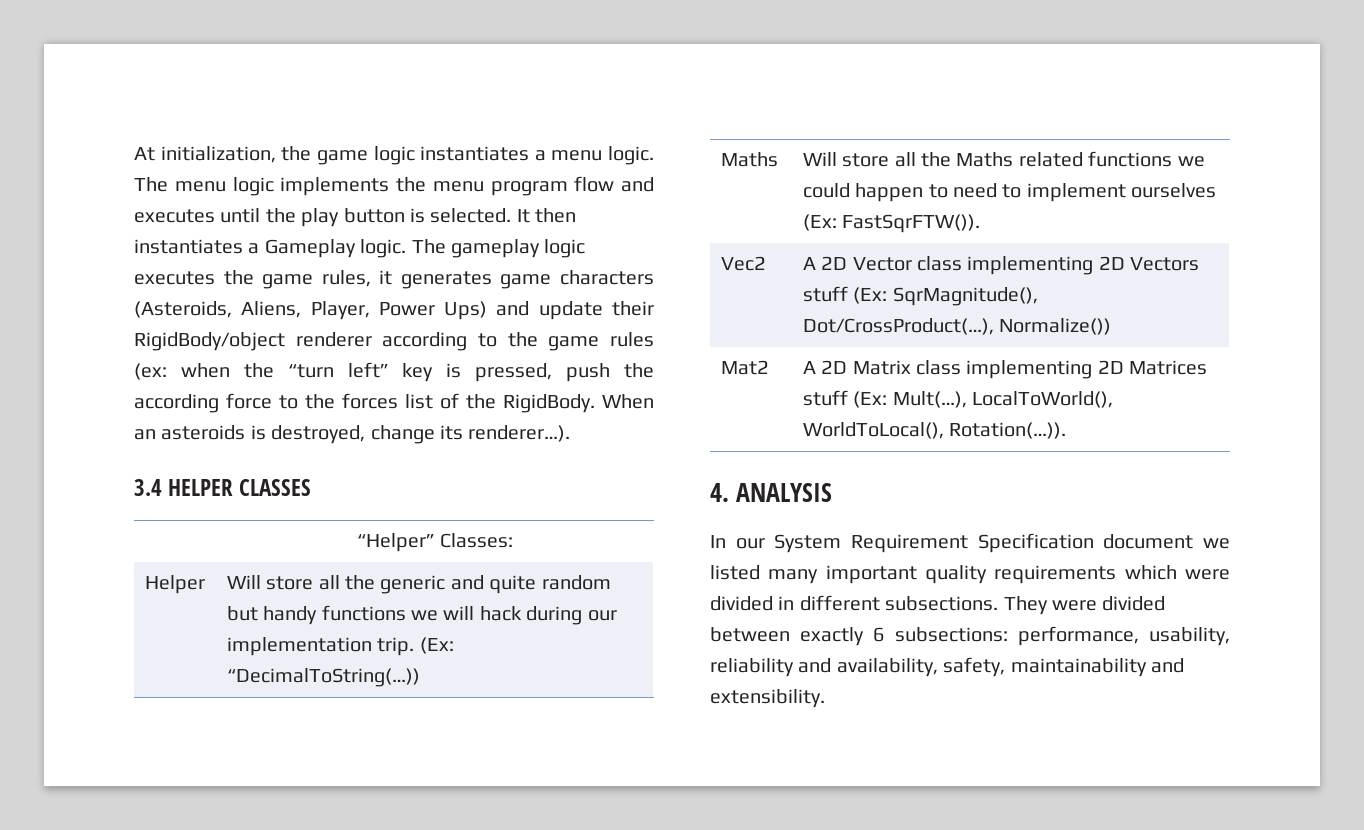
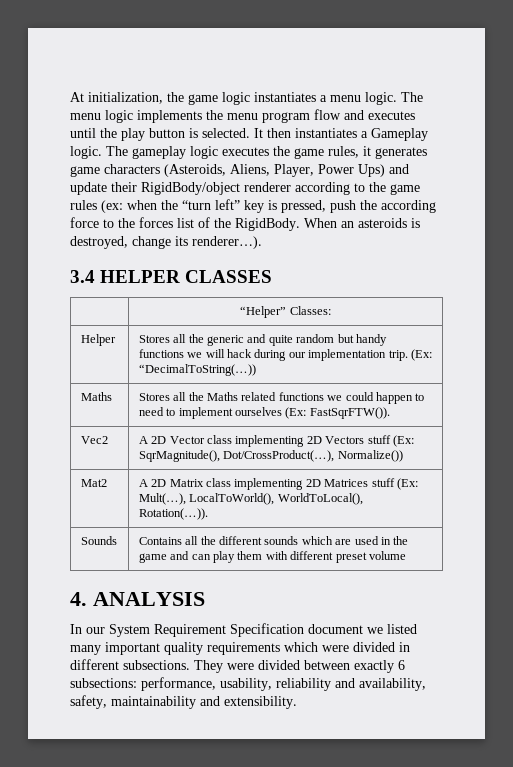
- Helper | Will store all the generic and quite random but handy functions we will hack during our implementation trip. (Ex: “DecimalToString(…))
+ Helper | Stores all the generic and quite random but handy functions we will hack during our implementation trip. (Ex: “DecimalToString(…))
- Maths | Will store all the Maths related functions we could happen to need to implement ourselves (Ex: FastSqrFTW()).
+ Maths | Stores all the Maths related functions we could happen to need to implement ourselves (Ex: FastSqrFTW()).
+ Sounds | Contains all the different sounds which are used in the game and can play them with different preset volume

